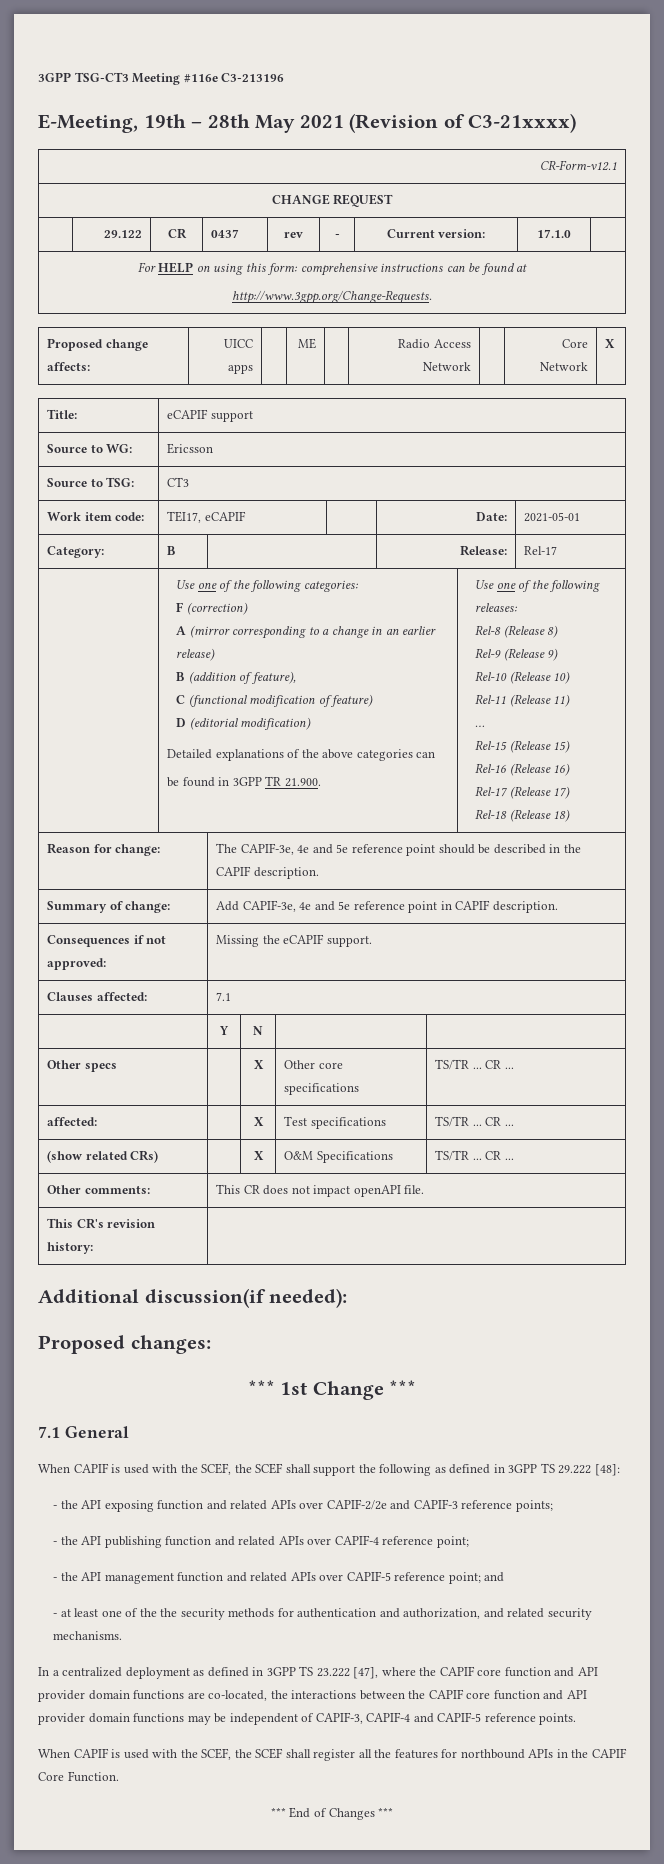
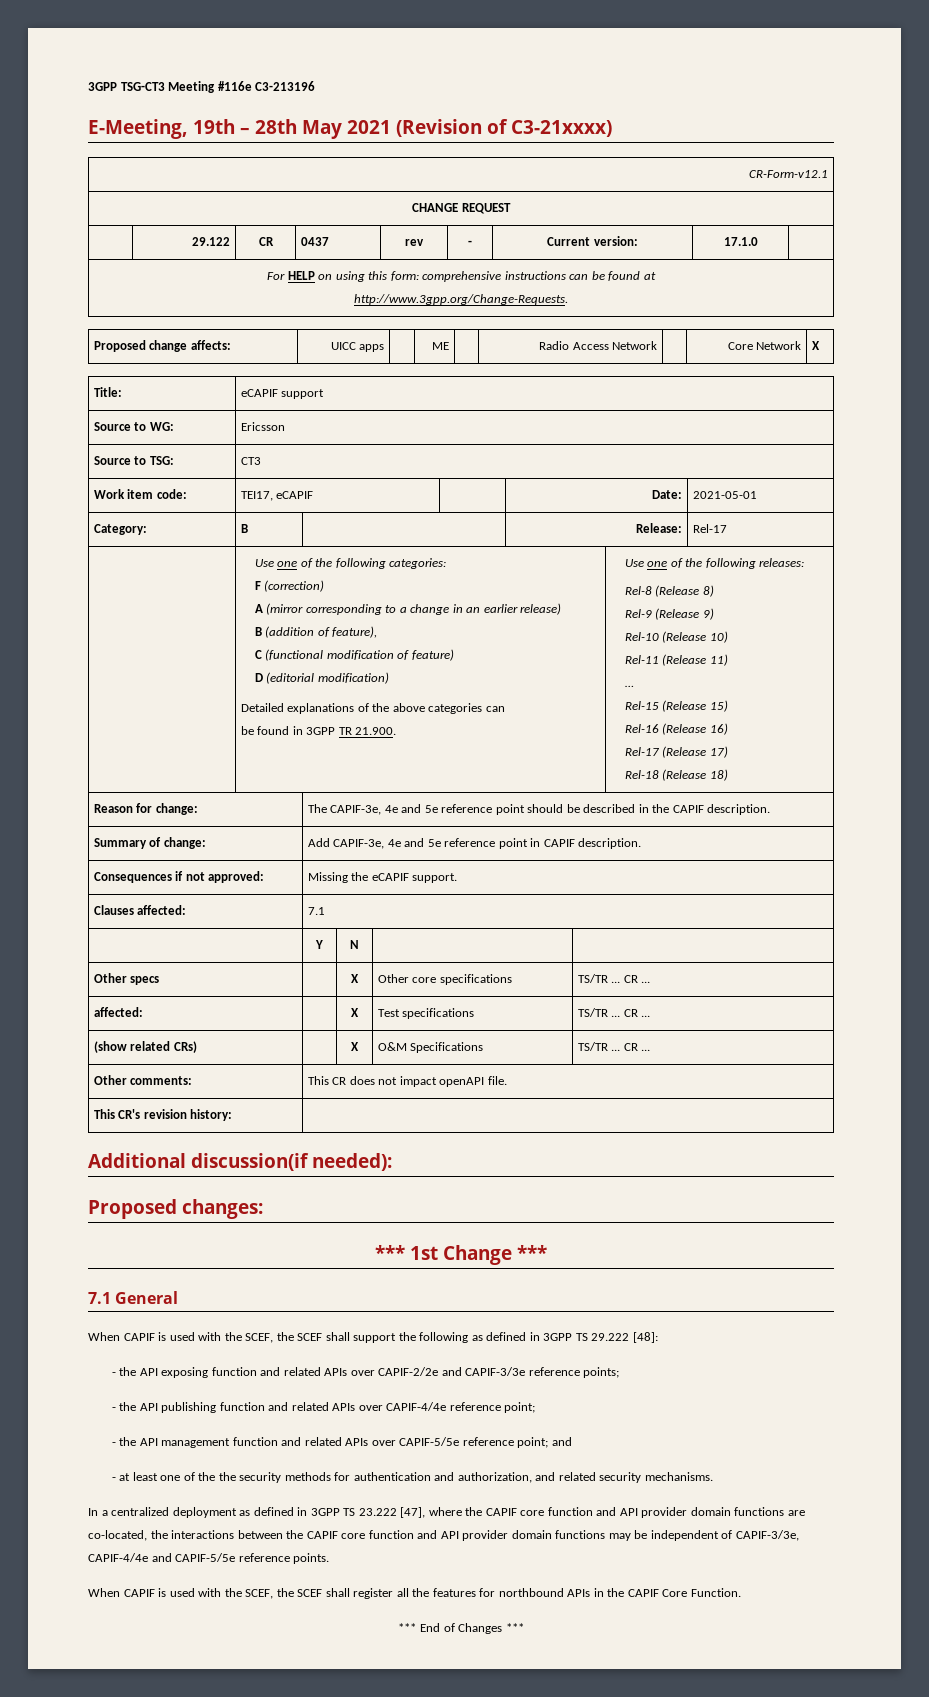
- - the API exposing function and related APIs over CAPIF-2/2e and CAPIF-3 reference points;
+ - the API exposing function and related APIs over CAPIF-2/2e and CAPIF-3/3e reference points;
- - the API publishing function and related APIs over CAPIF-4 reference point;
+ - the API publishing function and related APIs over CAPIF-4/4e reference point;
- - the API management function and related APIs over CAPIF-5 reference point; and
+ - the API management function and related APIs over CAPIF-5/5e reference point; and
- In a centralized deployment as defined in 3GPP TS 23.222 [47], where the CAPIF core function and API provider domain functions are co-located, the interactions between the CAPIF core function and API provider domain functions may be independent of CAPIF-3, CAPIF-4 and CAPIF-5 reference points.
+ In a centralized deployment as defined in 3GPP TS 23.222 [47], where the CAPIF core function and API provider domain functions are co-located, the interactions between the CAPIF core function and API provider domain functions may be independent of CAPIF-3/3e, CAPIF-4/4e and CAPIF-5/5e reference points.

